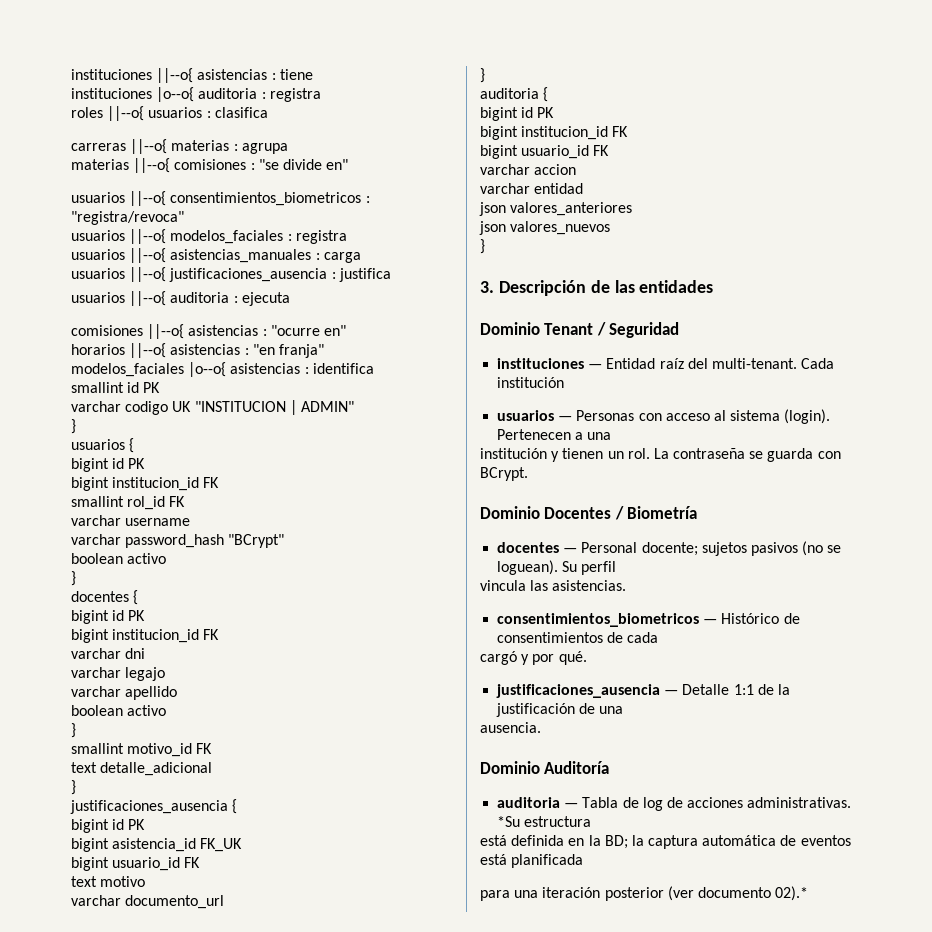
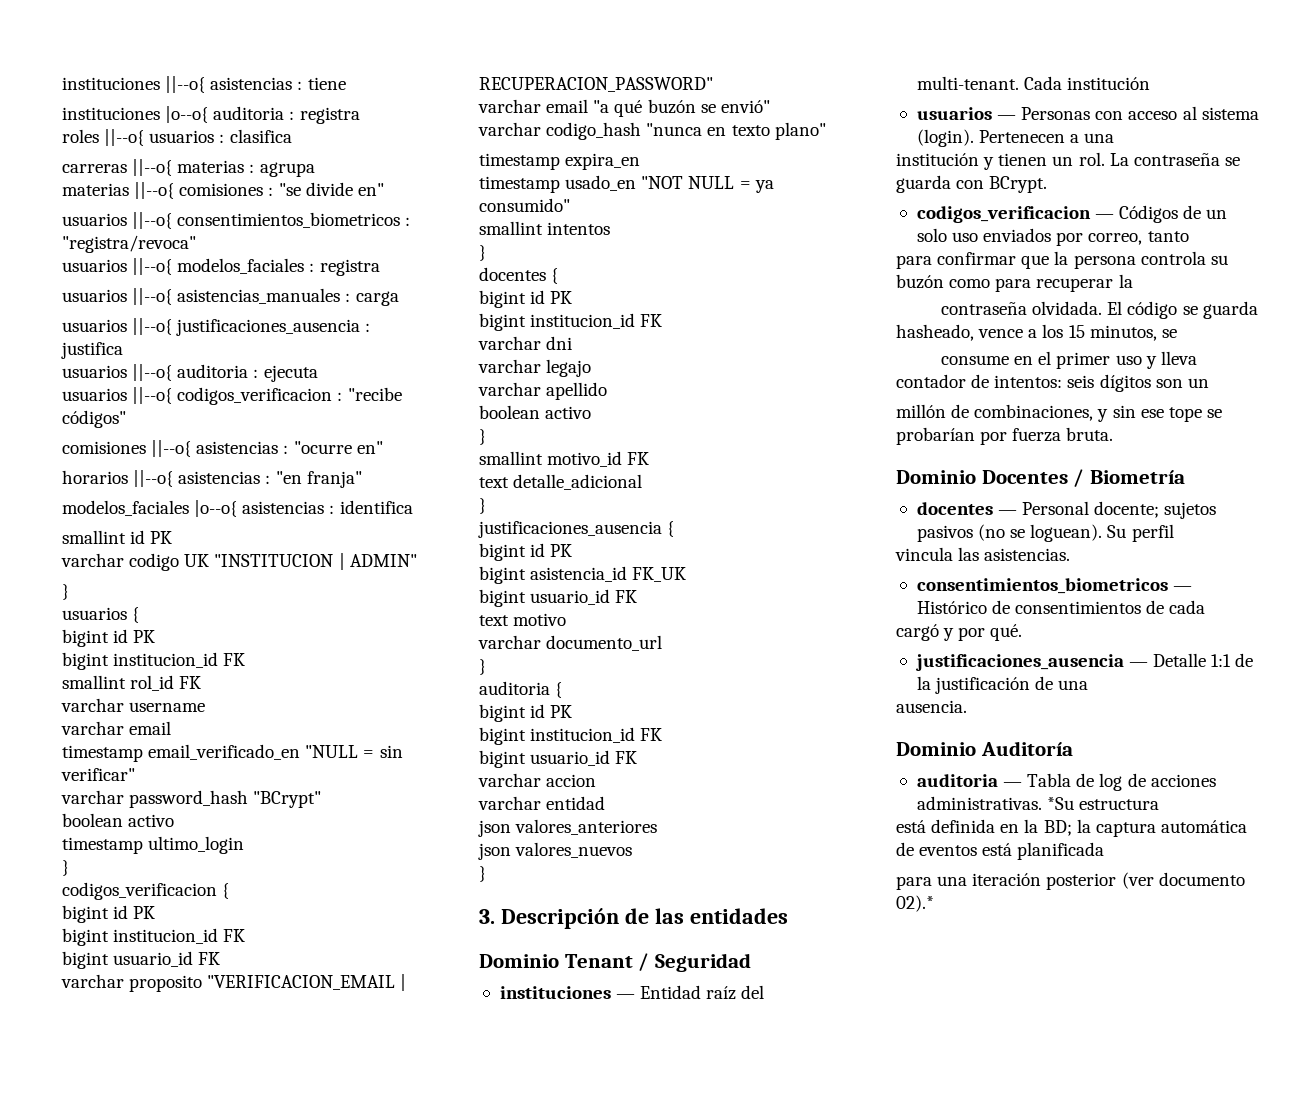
+ usuarios ||--o{ codigos_verificacion : "recibe códigos"
  varchar username
+ varchar email
+ timestamp email_verificado_en "NULL = sin verificar"
+ timestamp ultimo_login
+ }
+ codigos_verificacion {
+ bigint id PK
+ bigint institucion_id FK
+ bigint usuario_id FK
+ varchar proposito "VERIFICACION_EMAIL | RECUPERACION_PASSWORD"
+ varchar email "a qué buzón se envió"
+ varchar codigo_hash "nunca en texto plano"
+ timestamp expira_en
+ timestamp usado_en "NOT NULL = ya consumido"
+ smallint intentos
+ codigos_verificacion — Códigos de un solo uso enviados por correo, tanto
+ para confirmar que la persona controla su buzón como para recuperar la
+ contraseña olvidada. El código se guarda hasheado, vence a los 15 minutos, se
+ consume en el primer uso y lleva contador de intentos: seis dígitos son un
+ millón de combinaciones, y sin ese tope se probarían por fuerza bruta.

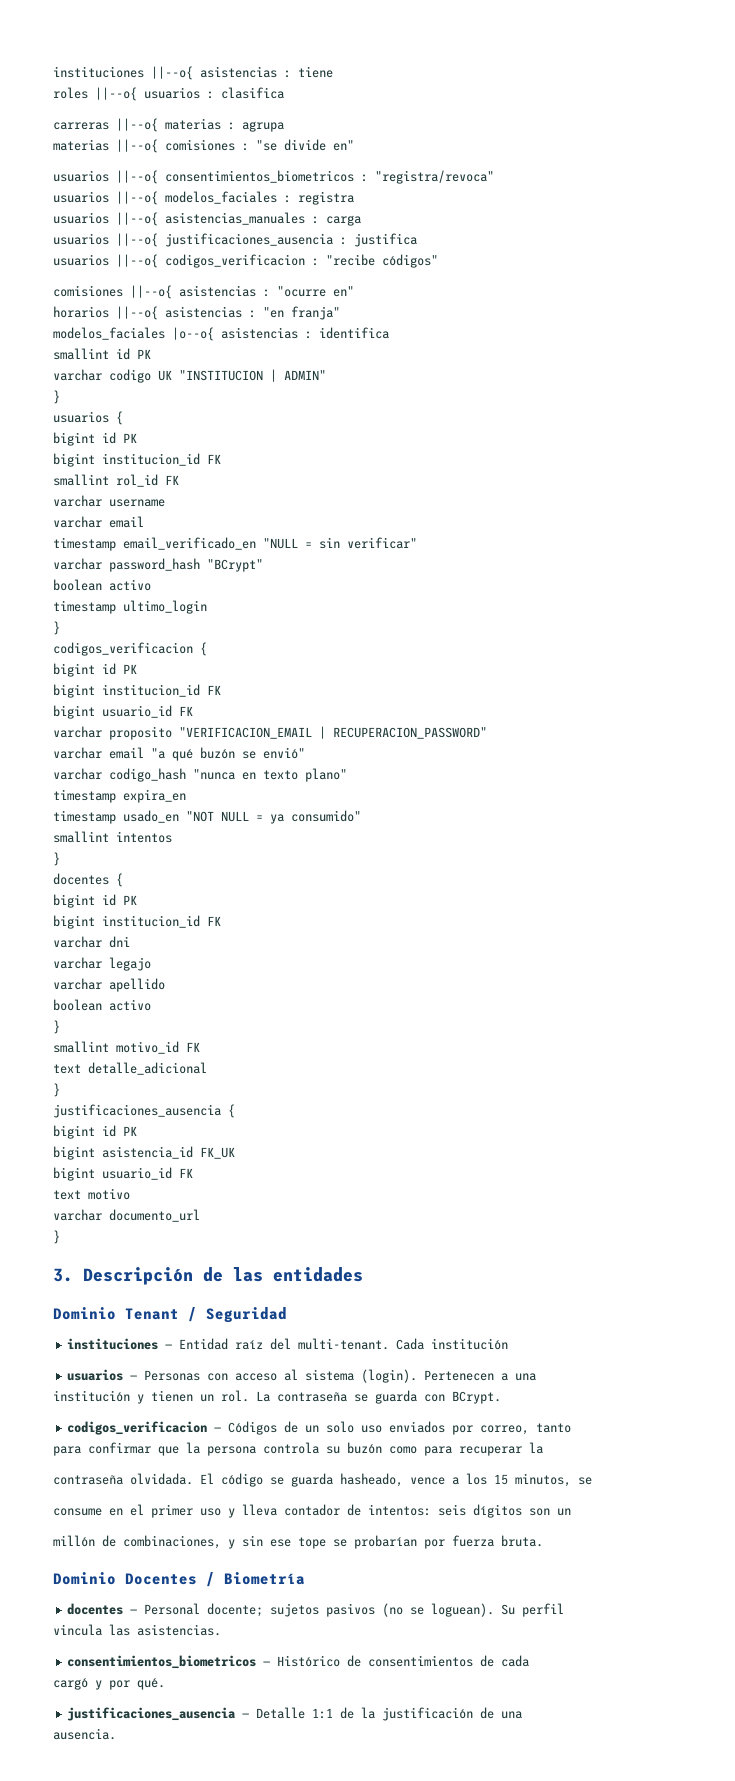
- instituciones |o--o{ auditoria : registra
- usuarios ||--o{ auditoria : ejecuta
- auditoria {
- bigint id PK
- bigint institucion_id FK
- bigint usuario_id FK
- varchar accion
- varchar entidad
- json valores_anteriores
- json valores_nuevos
- }
- Dominio Auditoría
- auditoria — Tabla de log de acciones administrativas. *Su estructura
- está definida en la BD; la captura automática de eventos está planificada
- para una iteración posterior (ver documento 02).*

